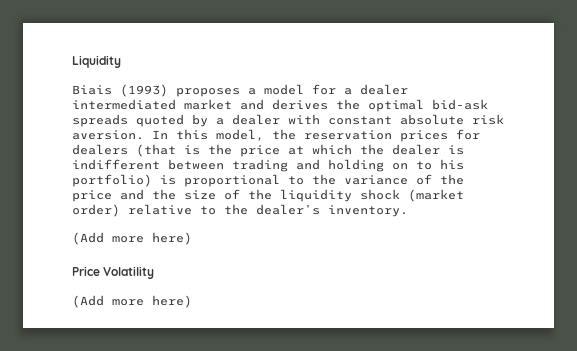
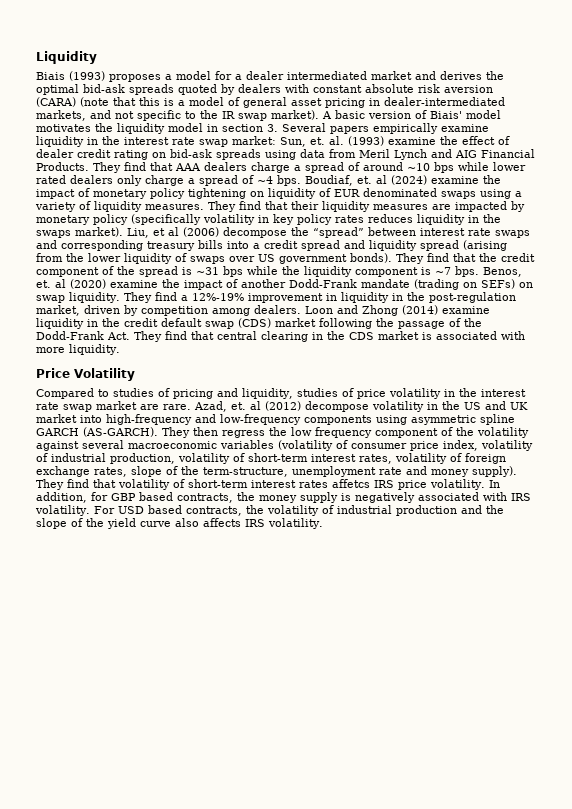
- Biais (1993) proposes a model for a dealer intermediated market and derives the optimal bid-ask spreads quoted by a dealer with constant absolute risk aversion. In this model, the reservation prices for dealers (that is the price at which the dealer is indifferent between trading and holding on to his portfolio) is proportional to the variance of the price and the size of the liquidity shock (market order) relative to the dealer’s inventory.
- (Add more here)
+ Biais (1993) proposes a model for a dealer intermediated market and derives the optimal bid-ask spreads quoted by dealers with constant absolute risk aversion (CARA) (note that this is a model of general asset pricing in dealer-intermediated markets, and not specific to the IR swap market). A basic version of Biais' model motivates the liquidity model in section 3. Several papers empirically examine liquidity in the interest rate swap market: Sun, et. al. (1993) examine the effect of dealer credit rating on bid-ask spreads using data from Meril Lynch and AIG Financial Products. They find that AAA dealers charge a spread of around ~10 bps while lower rated dealers only charge a spread of ~4 bps. Boudiaf, et. al (2024) examine the impact of monetary policy tightening on liquidity of EUR denominated swaps using a variety of liquidity measures. They find that their liquidity measures are impacted by monetary policy (specifically volatility in key policy rates reduces liquidity in the swaps market). Liu, et al (2006) decompose the “spread” between interest rate swaps and corresponding treasury bills into a credit spread and liquidity spread (arising from the lower liquidity of swaps over US government bonds). They find that the credit component of the spread is ~31 bps while the liquidity component is ~7 bps. Benos, et. al (2020) examine the impact of another Dodd-Frank mandate (trading on SEFs) on swap liquidity. They find a 12%-19% improvement in liquidity in the post-regulation market, driven by competition among dealers. Loon and Zhong (2014) examine liquidity in the credit default swap (CDS) market following the passage of the Dodd-Frank Act. They find that central clearing in the CDS market is associated with more liquidity.
  Price Volatility
- (Add more here)
+ Compared to studies of pricing and liquidity, studies of price volatility in the interest rate swap market are rare. Azad, et. al (2012) decompose volatility in the US and UK market into high-frequency and low-frequency components using asymmetric spline GARCH (AS-GARCH). They then regress the low frequency component of the volatility against several macroeconomic variables (volatility of consumer price index, volatility of industrial production, volatility of short-term interest rates, volatility of foreign exchange rates, slope of the term-structure, unemployment rate and money supply). They find that volatility of short-term interest rates affetcs IRS price volatility. In addition, for GBP based contracts, the money supply is negatively associated with IRS volatility. For USD based contracts, the volatility of industrial production and the slope of the yield curve also affects IRS volatility.

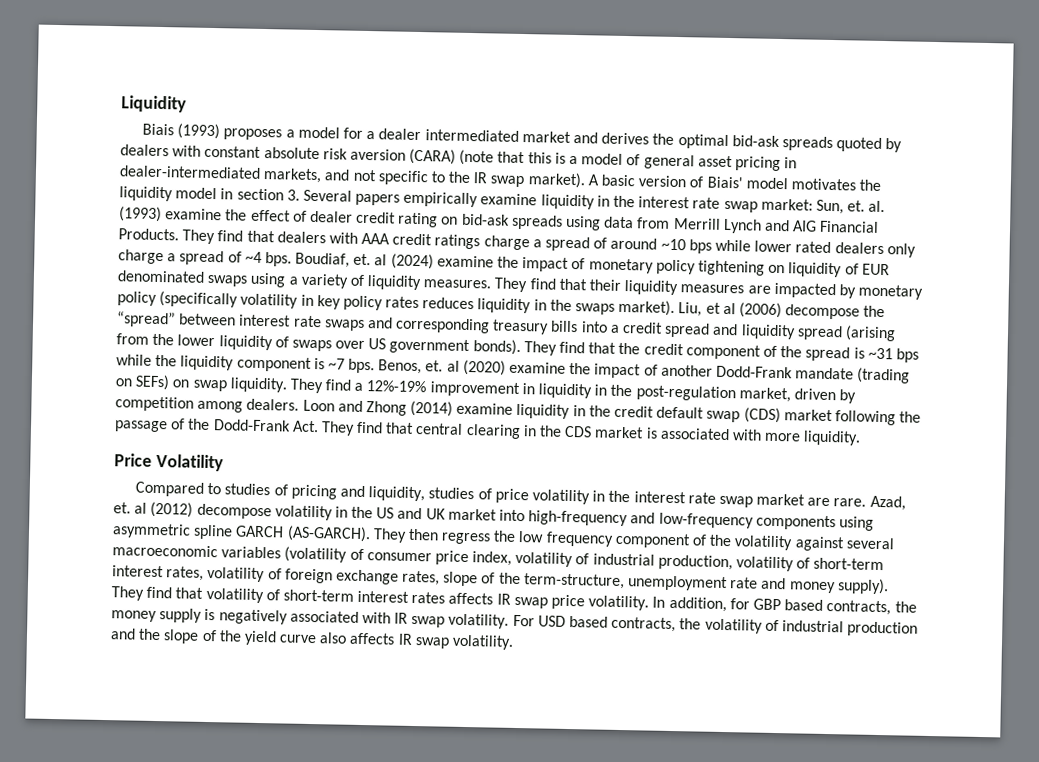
- A basic version of Biais' model motivates the liquidity model in section 3. Several papers empirically examine liquidity in the interest rate swap market: Sun, et. al. (1993) examine the effect of dealer credit rating on bid-ask spreads using data from Meril Lynch and AIG Financial Products.
+ A basic version of Biais' model motivates the liquidity model in section 3. Several papers empirically examine liquidity in the interest rate swap market: Sun, et. al. (1993) examine the effect of dealer credit rating on bid-ask spreads using data from Merrill Lynch and AIG Financial Products.
- They find that AAA dealers charge a spread of around ~10 bps while lower rated dealers only charge a spread of ~4 bps.
+ They find that dealers with AAA credit ratings charge a spread of around ~10 bps while lower rated dealers only charge a spread of ~4 bps.
- They find that volatility of short-term interest rates affetcs IRS price volatility.
+ They find that volatility of short-term interest rates affects IR swap price volatility.
- In addition, for GBP based contracts, the money supply is negatively associated with IRS volatility.
+ In addition, for GBP based contracts, the money supply is negatively associated with IR swap volatility.
- For USD based contracts, the volatility of industrial production and the slope of the yield curve also affects IRS volatility.
+ For USD based contracts, the volatility of industrial production and the slope of the yield curve also affects IR swap volatility.

